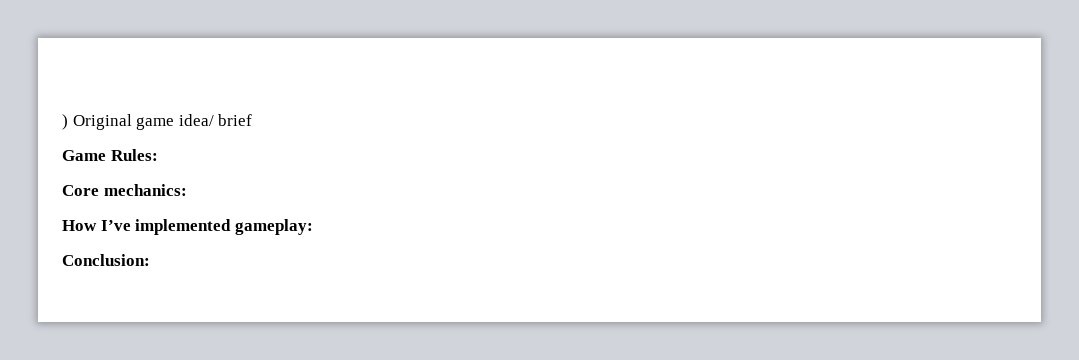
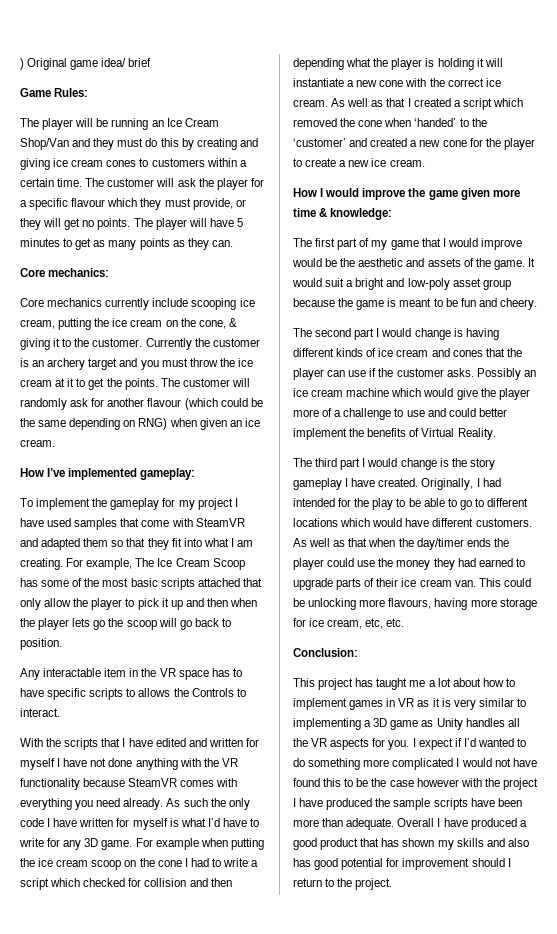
+ The player will be running an Ice Cream Shop/Van and they must do this by creating and giving ice cream cones to customers within a certain time. The customer will ask the player for a specific flavour which they must provide, or they will get no points. The player will have 5 minutes to get as many points as they can.
  Core mechanics:
+ Core mechanics currently include scooping ice cream, putting the ice cream on the cone, & giving it to the customer. Currently the customer is an archery target and you must throw the ice cream at it to get the points. The customer will randomly ask for another flavour (which could be the same depending on RNG) when given an ice cream.
  How I’ve implemented gameplay:
+ To implement the gameplay for my project I have used samples that come with SteamVR and adapted them so that they fit into what I am creating. For example, The Ice Cream Scoop has some of the most basic scripts attached that only allow the player to pick it up and then when the player lets go the scoop will go back to position.
+ Any interactable item in the VR space has to have specific scripts to allows the Controls to interact.
+ With the scripts that I have edited and written for myself I have not done anything with the VR functionality because SteamVR comes with everything you need already. As such the only code I have written for myself is what I’d have to write for any 3D game. For example when putting the ice cream scoop on the cone I had to write a script which checked for collision and then depending what the player is holding it will instantiate a new cone with the correct ice cream. As well as that I created a script which removed the cone when ‘handed’ to the ‘customer’ and created a new cone for the player to create a new ice cream.
+ How I would improve the game given more time & knowledge:
+ The first part of my game that I would improve would be the aesthetic and assets of the game. It would suit a bright and low-poly asset group because the game is meant to be fun and cheery.
+ The second part I would change is having different kinds of ice cream and cones that the player can use if the customer asks. Possibly an ice cream machine which would give the player more of a challenge to use and could better implement the benefits of Virtual Reality.
+ The third part I would change is the story gameplay I have created. Originally, I had intended for the play to be able to go to different locations which would have different customers. As well as that when the day/timer ends the player could use the money they had earned to upgrade parts of their ice cream van. This could be unlocking more flavours, having more storage for ice cream, etc, etc.
  Conclusion:
+ This project has taught me a lot about how to implement games in VR as it is very similar to implementing a 3D game as Unity handles all the VR aspects for you. I expect if I’d wanted to do something more complicated I would not have found this to be the case however with the project I have produced the sample scripts have been more than adequate. Overall I have produced a good product that has shown my skills and also has good potential for improvement should I return to the project.

